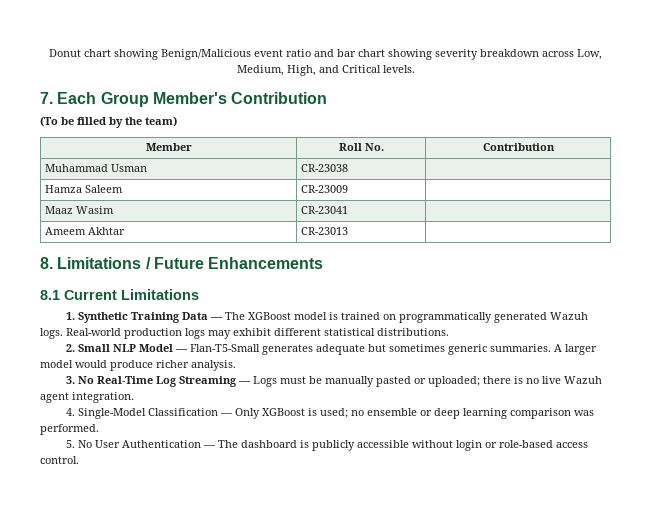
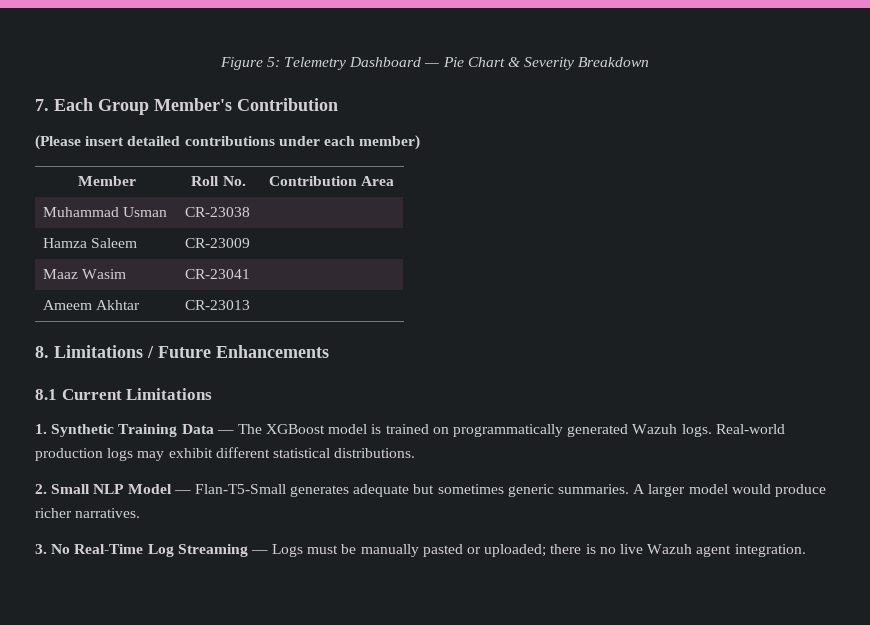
- Donut chart showing Benign/Malicious event ratio and bar chart showing severity breakdown across Low, Medium, High, and Critical levels.
+ Figure 5: Telemetry Dashboard — Pie Chart & Severity Breakdown
- (To be filled by the team)
+ (Please insert detailed contributions under each member)
- Member | Roll No. | Contribution
+ Member | Roll No. | Contribution Area
- A larger model would produce richer analysis.
+ A larger model would produce richer narratives.
- 4. Single-Model Classification — Only XGBoost is used; no ensemble or deep learning comparison was performed.
- 5. No User Authentication — The dashboard is publicly accessible without login or role-based access control.

